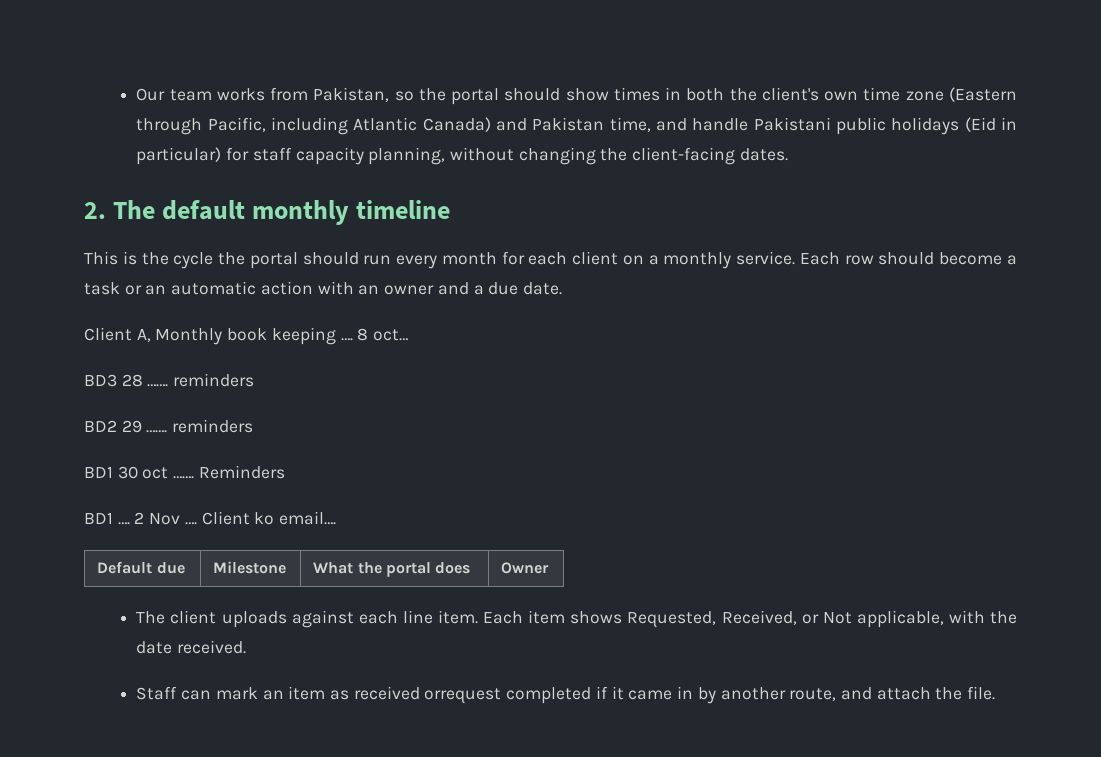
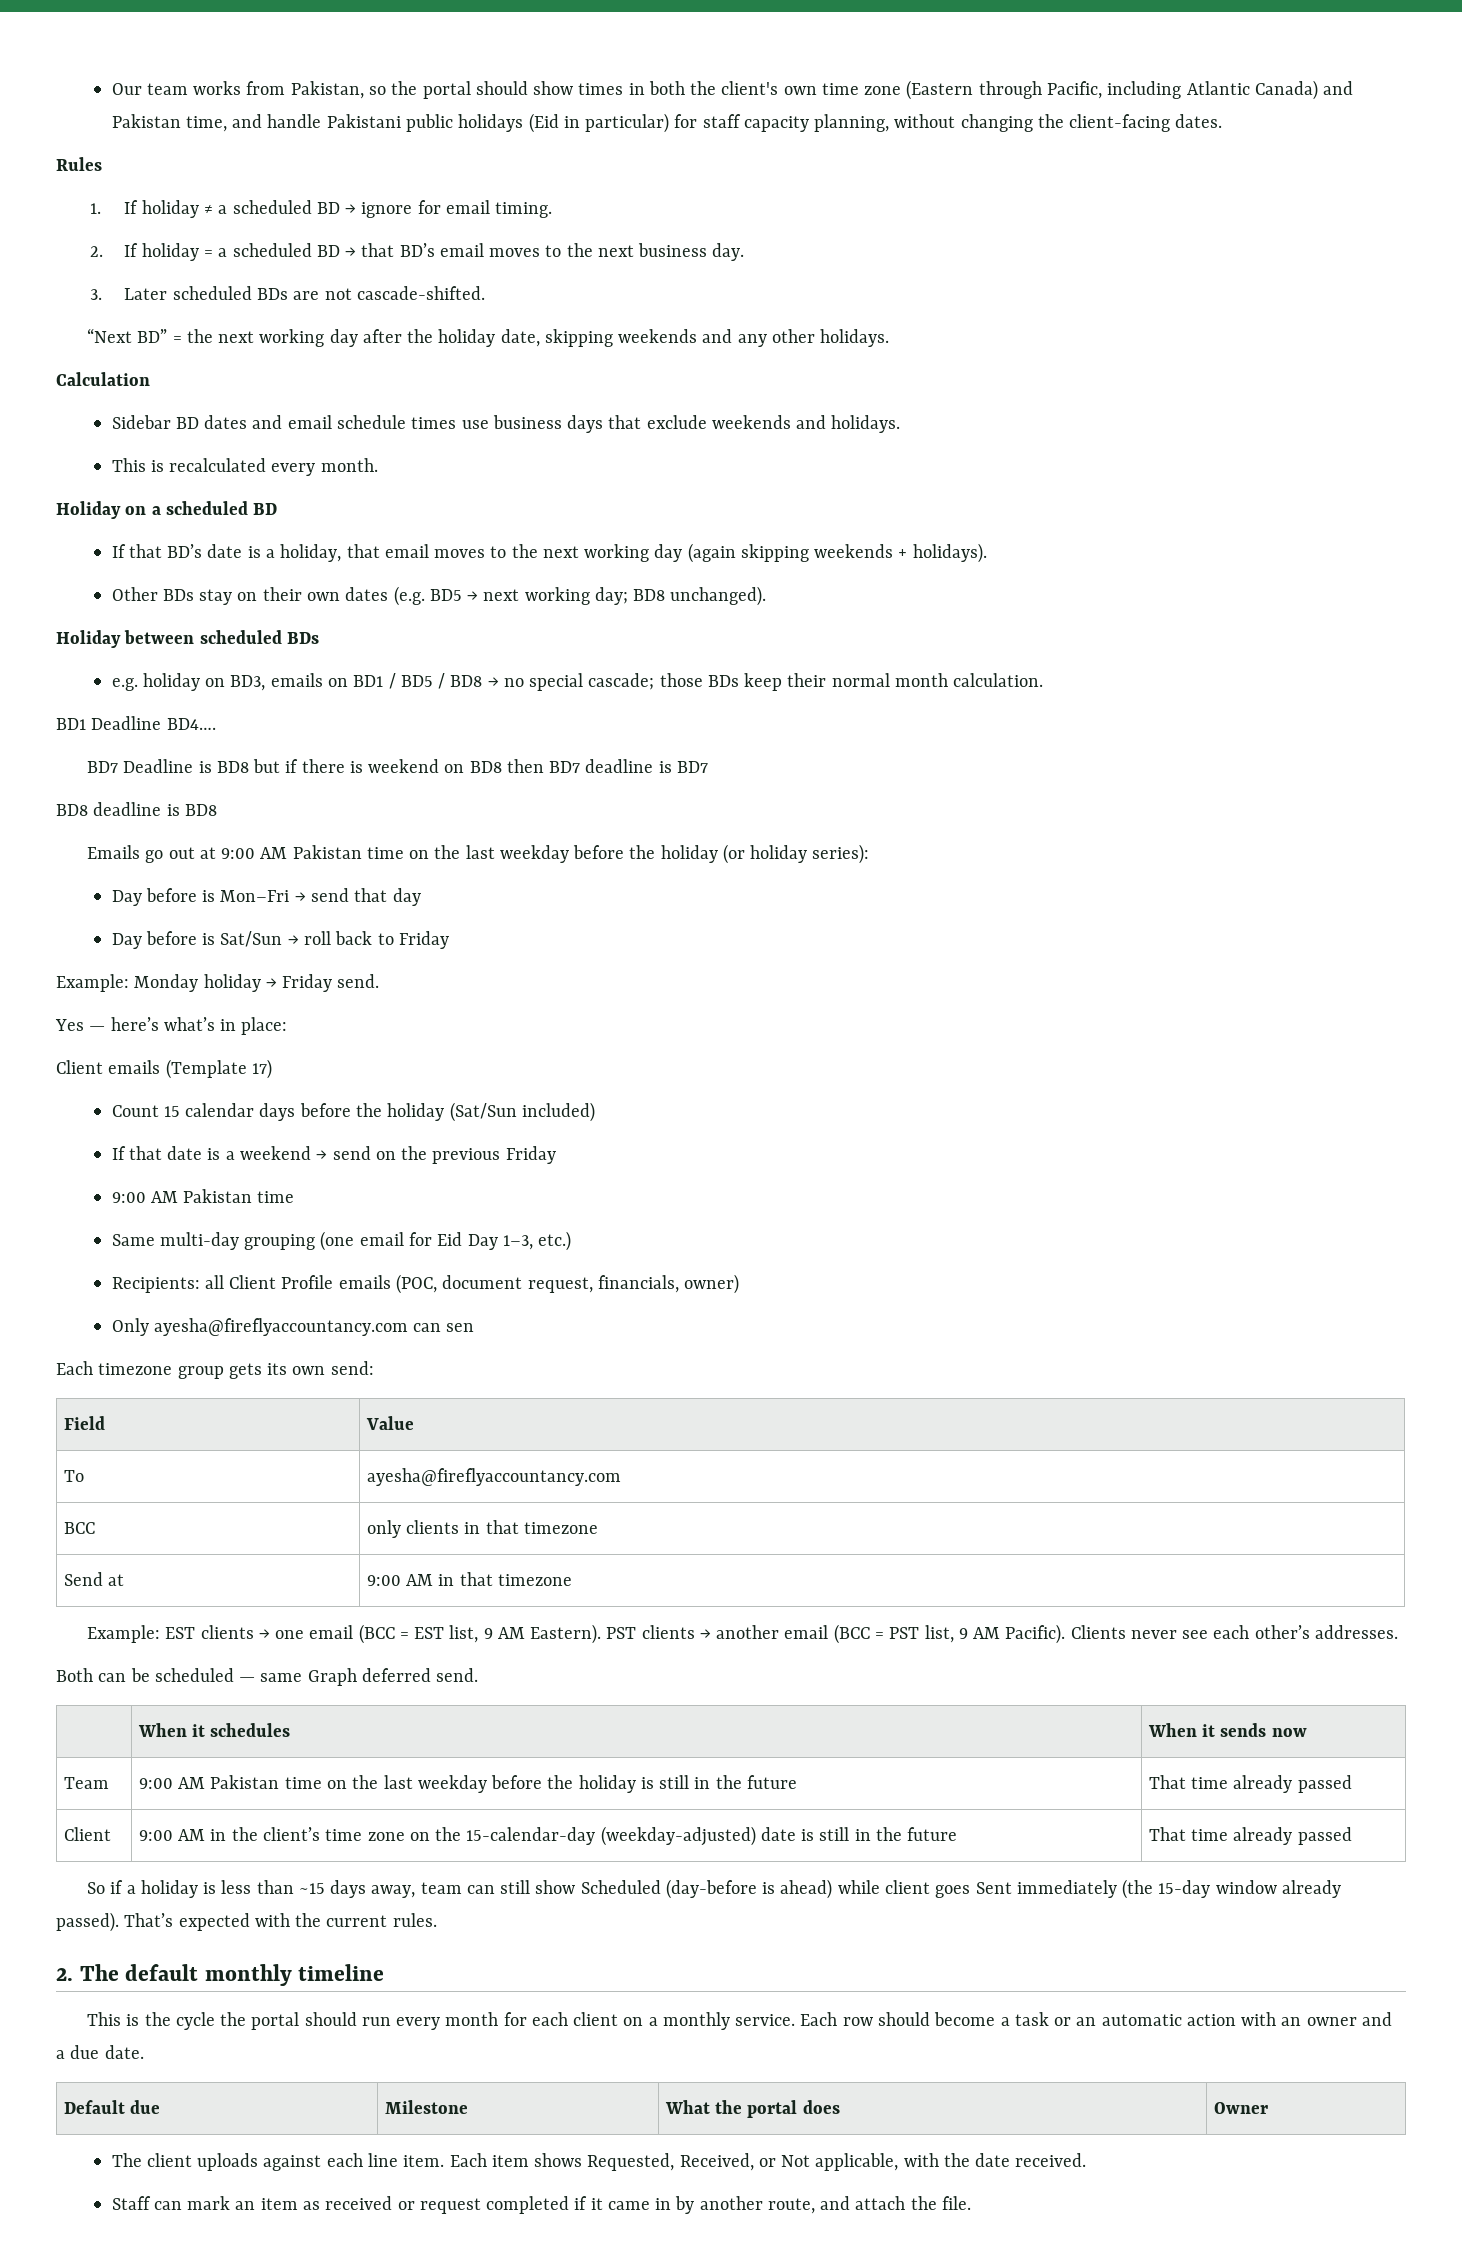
+ Rules
+ 1. If holiday ≠ a scheduled BD → ignore for email timing.
+ 2. If holiday = a scheduled BD → that BD’s email moves to the next business day.
+ 3. Later scheduled BDs are not cascade-shifted.
+ “Next BD” = the next working day after the holiday date, skipping weekends and any other holidays.
+ Calculation
+ Sidebar BD dates and email schedule times use business days that exclude weekends and holidays.
+ This is recalculated every month.
+ Holiday on a scheduled BD
+ If that BD’s date is a holiday, that email moves to the next working day (again skipping weekends + holidays).
+ Other BDs stay on their own dates (e.g. BD5 → next working day; BD8 unchanged).
+ Holiday between scheduled BDs
+ e.g. holiday on BD3, emails on BD1 / BD5 / BD8 → no special cascade; those BDs keep their normal month calculation.
+ BD1 Deadline BD4….
+ BD7 Deadline is BD8 but if there is weekend on BD8 then BD7 deadline is BD7
+ BD8 deadline is BD8
+ Emails go out at 9:00 AM Pakistan time on the last weekday before the holiday (or holiday series):
+ Day before is Mon–Fri → send that day
+ Day before is Sat/Sun → roll back to Friday
+ Example: Monday holiday → Friday send.
+ Yes — here’s what’s in place:
+ Client emails (Template 17)
+ Count 15 calendar days before the holiday (Sat/Sun included)
+ If that date is a weekend → send on the previous Friday
+ 9:00 AM Pakistan time
+ Same multi-day grouping (one email for Eid Day 1–3, etc.)
+ Recipients: all Client Profile emails (POC, document request, financials, owner)
+ Only ayesha@fireflyaccountancy.com can sen
+ Each timezone group gets its own send:
+ Field | Value
+ To | ayesha@fireflyaccountancy.com
+ BCC | only clients in that timezone
+ Send at | 9:00 AM in that timezone
+ Example: EST clients → one email (BCC = EST list, 9 AM Eastern). PST clients → another email (BCC = PST list, 9 AM Pacific). Clients never see each other’s addresses.
+ Both can be scheduled — same Graph deferred send.
+ | When it schedules | When it sends now
+ Team | 9:00 AM Pakistan time on the last weekday before the holiday is still in the future | That time already passed
+ Client | 9:00 AM in the client’s time zone on the 15-calendar-day (weekday-adjusted) date is still in the future | That time already passed
+ So if a holiday is less than ~15 days away, team can still show Scheduled (day-before is ahead) while client goes Sent immediately (the 15-day window already passed). That’s expected with the current rules.
- Client A, Monthly book keeping …. 8 oct…
- BD3 28 ……. reminders
- BD2 29 ……. reminders
- BD1 30 oct ……. Reminders
- BD1 …. 2 Nov …. Client ko email….
- Staff can mark an item as received orrequest completed if it came in by another route, and attach the file.
+ Staff can mark an item as received or request completed if it came in by another route, and attach the file.

